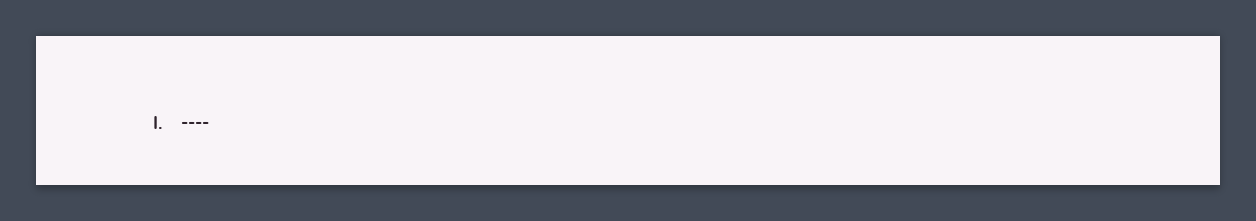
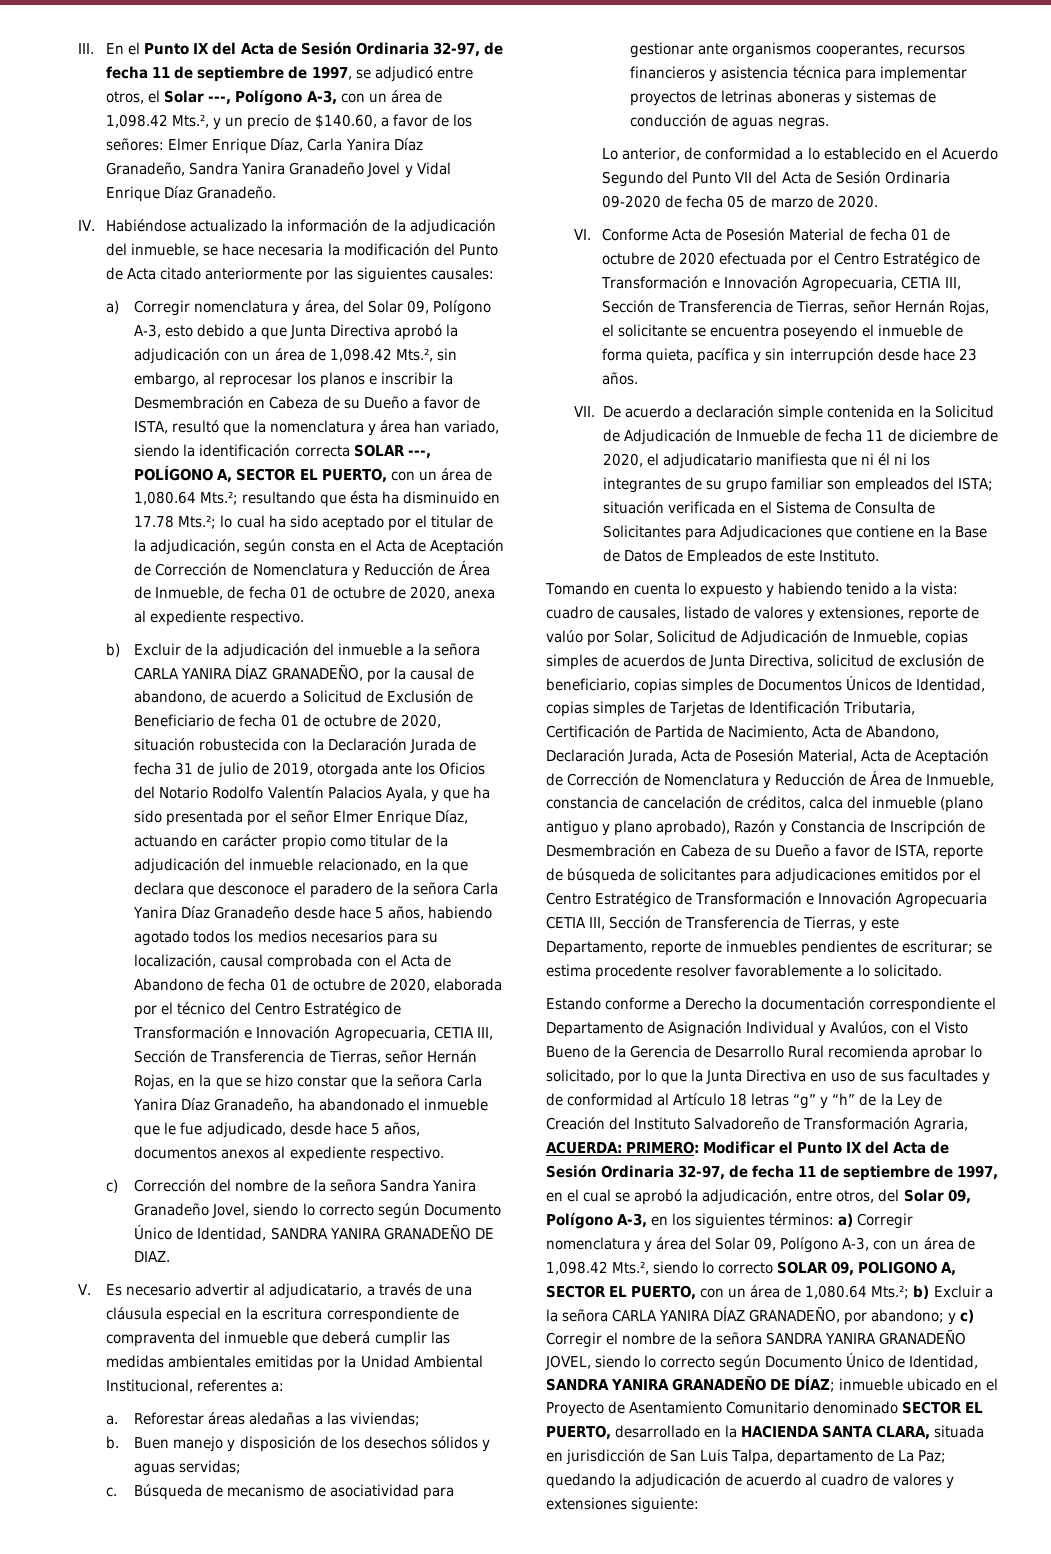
- I. ----
+ III. En el Punto IX del Acta de Sesión Ordinaria 32-97, de fecha 11 de septiembre de 1997, se adjudicó entre otros, el Solar ---, Polígono A-3, con un área de 1,098.42 Mts.², y un precio de $140.60, a favor de los señores: Elmer Enrique Díaz, Carla Yanira Díaz Granadeño, Sandra Yanira Granadeño Jovel y Vidal Enrique Díaz Granadeño.
+ IV. Habiéndose actualizado la información de la adjudicación del inmueble, se hace necesaria la modificación del Punto de Acta citado anteriormente por las siguientes causales:
+ a) Corregir nomenclatura y área, del Solar 09, Polígono A-3, esto debido a que Junta Directiva aprobó la adjudicación con un área de 1,098.42 Mts.², sin embargo, al reprocesar los planos e inscribir la Desmembración en Cabeza de su Dueño a favor de ISTA, resultó que la nomenclatura y área han variado, siendo la identificación correcta SOLAR ---, POLÍGONO A, SECTOR EL PUERTO, con un área de 1,080.64 Mts.²; resultando que ésta ha disminuido en 17.78 Mts.²; lo cual ha sido aceptado por el titular de la adjudicación, según consta en el Acta de Aceptación de Corrección de Nomenclatura y Reducción de Área de Inmueble, de fecha 01 de octubre de 2020, anexa al expediente respectivo.
+ b) Excluir de la adjudicación del inmueble a la señora CARLA YANIRA DÍAZ GRANADEÑO, por la causal de abandono, de acuerdo a Solicitud de Exclusión de Beneficiario de fecha 01 de octubre de 2020, situación robustecida con la Declaración Jurada de fecha 31 de julio de 2019, otorgada ante los Oficios del Notario Rodolfo Valentín Palacios Ayala, y que ha sido presentada por el señor Elmer Enrique Díaz, actuando en carácter propio como titular de la adjudicación del inmueble relacionado, en la que declara que desconoce el paradero de la señora Carla Yanira Díaz Granadeño desde hace 5 años, habiendo agotado todos los medios necesarios para su localización, causal comprobada con el Acta de Abandono de fecha 01 de octubre de 2020, elaborada por el técnico del Centro Estratégico de Transformación e Innovación Agropecuaria, CETIA III, Sección de Transferencia de Tierras, señor Hernán Rojas, en la que se hizo constar que la señora Carla Yanira Díaz Granadeño, ha abandonado el inmueble que le fue adjudicado, desde hace 5 años, documentos anexos al expediente respectivo.
+ c) Corrección del nombre de la señora Sandra Yanira Granadeño Jovel, siendo lo correcto según Documento Único de Identidad, SANDRA YANIRA GRANADEÑO DE DIAZ.
+ V. Es necesario advertir al adjudicatario, a través de una cláusula especial en la escritura correspondiente de compraventa del inmueble que deberá cumplir las medidas ambientales emitidas por la Unidad Ambiental Institucional, referentes a:
+ a. Reforestar áreas aledañas a las viviendas;
+ b. Buen manejo y disposición de los desechos sólidos y aguas servidas;
+ c. Búsqueda de mecanismo de asociatividad para gestionar ante organismos cooperantes, recursos financieros y asistencia técnica para implementar proyectos de letrinas aboneras y sistemas de conducción de aguas negras.
+ Lo anterior, de conformidad a lo establecido en el Acuerdo Segundo del Punto VII del Acta de Sesión Ordinaria 09-2020 de fecha 05 de marzo de 2020.
+ VI. Conforme Acta de Posesión Material de fecha 01 de octubre de 2020 efectuada por el Centro Estratégico de Transformación e Innovación Agropecuaria, CETIA III, Sección de Transferencia de Tierras, señor Hernán Rojas, el solicitante se encuentra poseyendo el inmueble de forma quieta, pacífica y sin interrupción desde hace 23 años.
+ VII. De acuerdo a declaración simple contenida en la Solicitud de Adjudicación de Inmueble de fecha 11 de diciembre de 2020, el adjudicatario manifiesta que ni él ni los integrantes de su grupo familiar son empleados del ISTA; situación verificada en el Sistema de Consulta de Solicitantes para Adjudicaciones que contiene en la Base de Datos de Empleados de este Instituto.
+ Tomando en cuenta lo expuesto y habiendo tenido a la vista: cuadro de causales, listado de valores y extensiones, reporte de valúo por Solar, Solicitud de Adjudicación de Inmueble, copias simples de acuerdos de Junta Directiva, solicitud de exclusión de beneficiario, copias simples de Documentos Únicos de Identidad, copias simples de Tarjetas de Identificación Tributaria, Certificación de Partida de Nacimiento, Acta de Abandono, Declaración Jurada, Acta de Posesión Material, Acta de Aceptación de Corrección de Nomenclatura y Reducción de Área de Inmueble, constancia de cancelación de créditos, calca del inmueble (plano antiguo y plano aprobado), Razón y Constancia de Inscripción de Desmembración en Cabeza de su Dueño a favor de ISTA, reporte de búsqueda de solicitantes para adjudicaciones emitidos por el Centro Estratégico de Transformación e Innovación Agropecuaria CETIA III, Sección de Transferencia de Tierras, y este Departamento, reporte de inmuebles pendientes de escriturar; se estima procedente resolver favorablemente a lo solicitado.
+ Estando conforme a Derecho la documentación correspondiente el Departamento de Asignación Individual y Avalúos, con el Visto Bueno de la Gerencia de Desarrollo Rural recomienda aprobar lo solicitado, por lo que la Junta Directiva en uso de sus facultades y de conformidad al Artículo 18 letras “g” y “h” de la Ley de Creación del Instituto Salvadoreño de Transformación Agraria, ACUERDA: PRIMERO: Modificar el Punto IX del Acta de Sesión Ordinaria 32-97, de fecha 11 de septiembre de 1997, en el cual se aprobó la adjudicación, entre otros, del Solar 09, Polígono A-3, en los siguientes términos: a) Corregir nomenclatura y área del Solar 09, Polígono A-3, con un área de 1,098.42 Mts.², siendo lo correcto SOLAR 09, POLIGONO A, SECTOR EL PUERTO, con un área de 1,080.64 Mts.²; b) Excluir a la señora CARLA YANIRA DÍAZ GRANADEÑO, por abandono; y c) Corregir el nombre de la señora SANDRA YANIRA GRANADEÑO JOVEL, siendo lo correcto según Documento Único de Identidad, SANDRA YANIRA GRANADEÑO DE DÍAZ; inmueble ubicado en el Proyecto de Asentamiento Comunitario denominado SECTOR EL PUERTO, desarrollado en la HACIENDA SANTA CLARA, situada en jurisdicción de San Luis Talpa, departamento de La Paz; quedando la adjudicación de acuerdo al cuadro de valores y extensiones siguiente:

